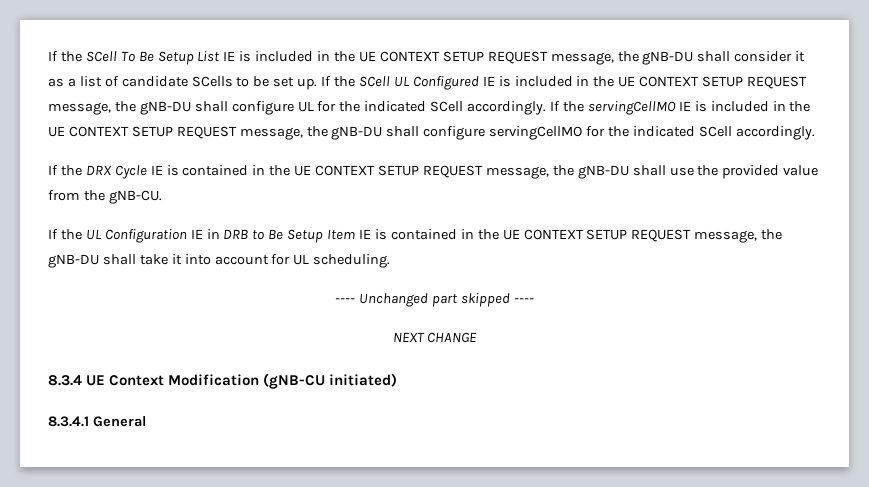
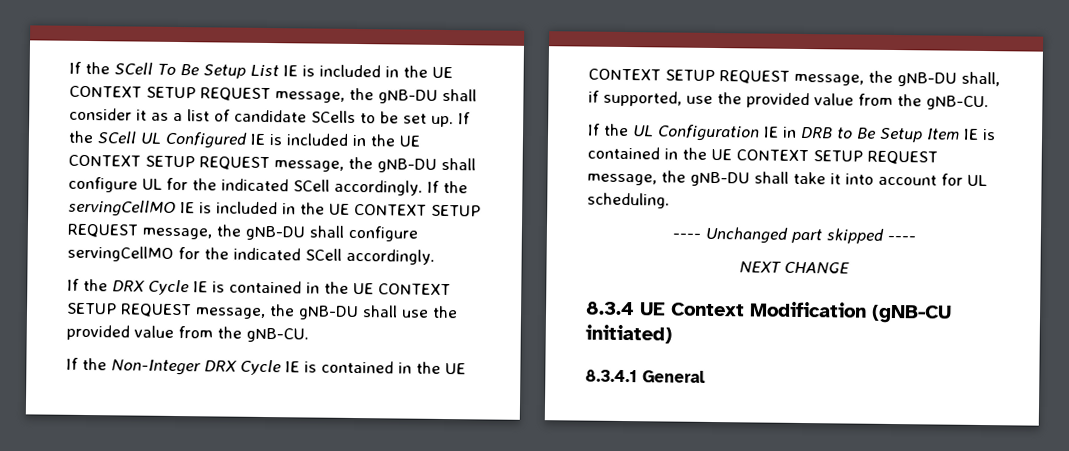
+ If the Non-Integer DRX Cycle IE is contained in the UE CONTEXT SETUP REQUEST message, the gNB-DU shall, if supported, use the provided value from the gNB-CU.

